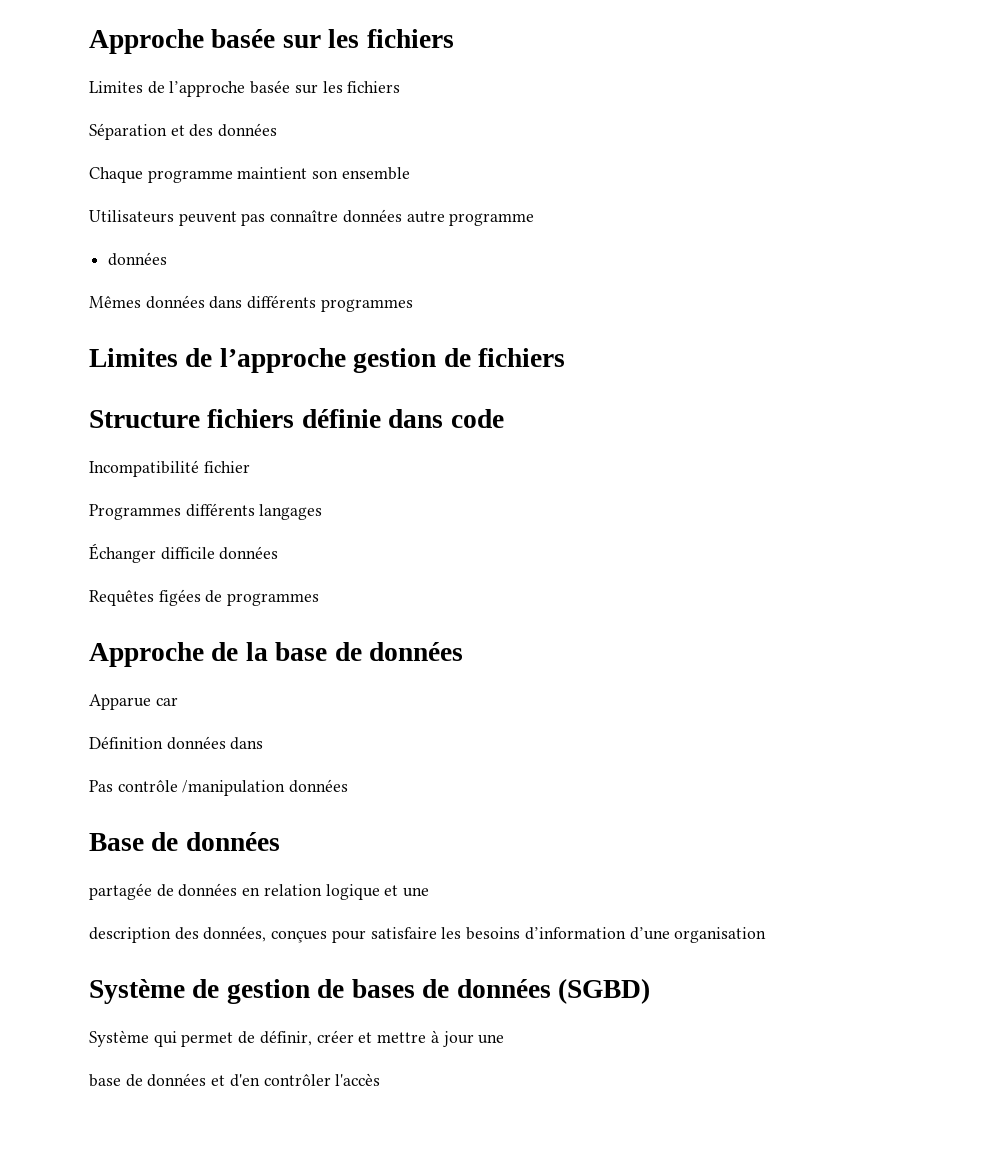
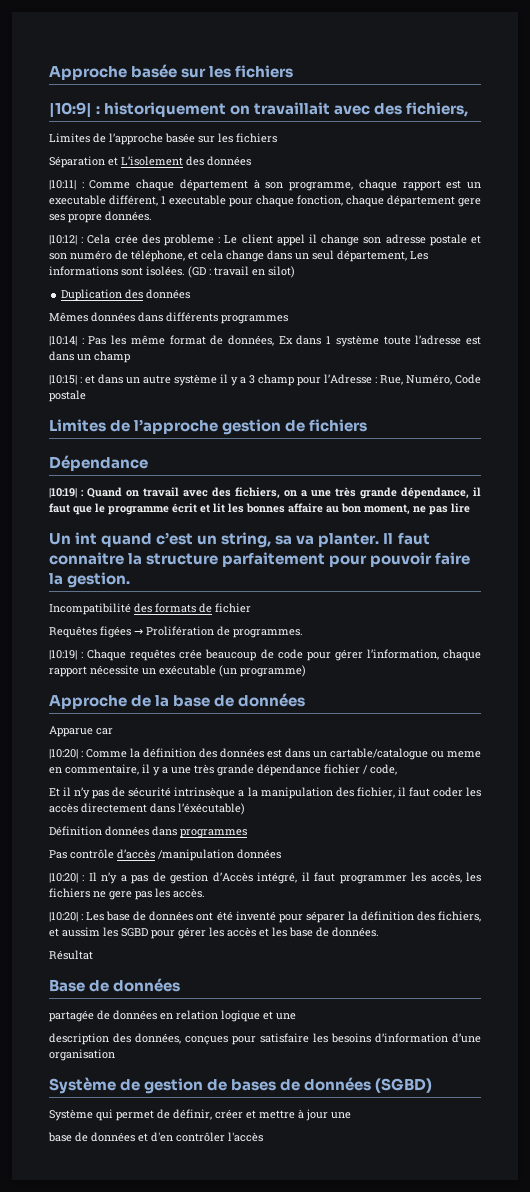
+ |10:9| : historiquement on travaillait avec des fichiers,
- Séparation et des données
- Chaque programme maintient son ensemble
- Utilisateurs peuvent pas connaître données autre programme
- données
+ Séparation et L’isolement des données
+ |10:11| : Comme chaque département à son programme, chaque rapport est un executable différent, 1 executable pour chaque fonction, chaque département gere ses propre données.
+ |10:12| : Cela crée des probleme : Le client appel il change son adresse postale et son numéro de téléphone, et cela change dans un seul département, Les informations sont isolées. (GD : travail en silot)
+ Duplication des données
+ |10:14| : Pas les même format de données, Ex dans 1 système toute l’adresse est dans un champ
+ |10:15| : et dans un autre système il y a 3 champ pour l’Adresse : Rue, Numéro, Code postale
- Structure fichiers définie dans code
- Incompatibilité fichier
- Programmes différents langages
- Échanger difficile données
- Requêtes figées de programmes
+ Dépendance
+ |10:19| : Quand on travail avec des fichiers, on a une très grande dépendance, il faut que le programme écrit et lit les bonnes affaire au bon moment, ne pas lire
+ Un int quand c’est un string, sa va planter. Il faut connaitre la structure parfaitement pour pouvoir faire la gestion.
+ Incompatibilité des formats de fichier
+ Requêtes figées → Prolifération de programmes.
+ |10:19| : Chaque requêtes crée beaucoup de code pour gérer l’information, chaque rapport nécessite un exécutable (un programme)
+ |10:20| : Comme la définition des données est dans un cartable/catalogue ou meme en commentaire, il y a une très grande dépendance fichier / code,
+ Et il n’y pas de sécurité intrinsèque a la manipulation des fichier, il faut coder les accès directement dans l’éxécutable)
- Définition données dans
+ Définition données dans programmes
- Pas contrôle /manipulation données
+ Pas contrôle d’accès /manipulation données
+ |10:20| : Il n’y a pas de gestion d’Accès intégré, il faut programmer les accès, les fichiers ne gere pas les accès.
+ |10:20| : Les base de données ont été inventé pour séparer la définition des fichiers, et aussim les SGBD pour gérer les accès et les base de données.
+ Résultat

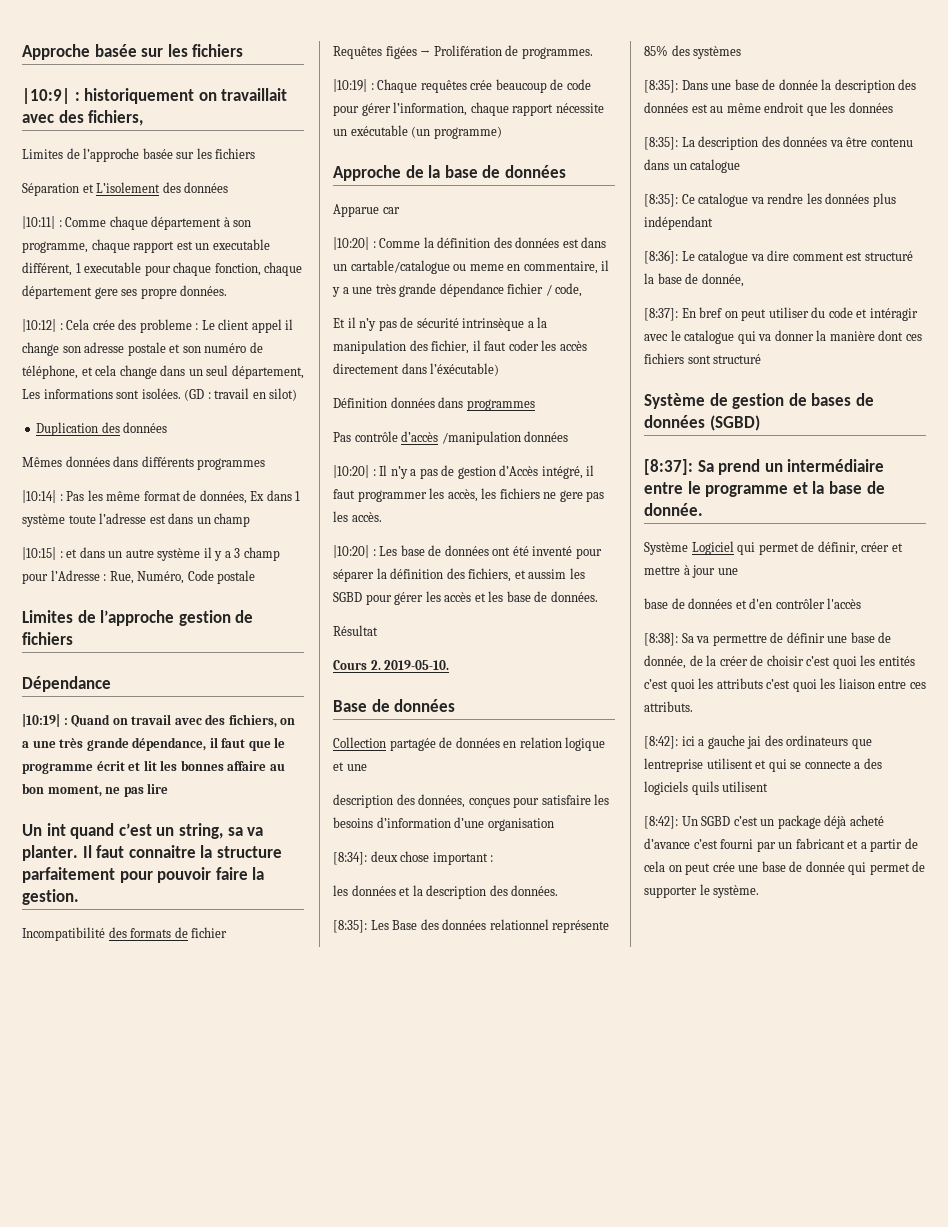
+ Cours 2. 2019-05-10.
- partagée de données en relation logique et une
+ Collection partagée de données en relation logique et une
+ [8:34]: deux chose important :
+ les données et la description des données.
+ [8:35]: Les Base des données relationnel représente 85% des systèmes
+ [8:35]: Dans une base de donnée la description des données est au même endroit que les données
+ [8:35]: La description des données va être contenu dans un catalogue
+ [8:35]: Ce catalogue va rendre les données plus indépendant
+ [8:36]: Le catalogue va dire comment est structuré la base de donnée,
+ [8:37]: En bref on peut utiliser du code et intéragir avec le catalogue qui va donner la manière dont ces fichiers sont structuré
- Système qui permet de définir, créer et mettre à jour une
+ [8:37]: Sa prend un intermédiaire entre le programme et la base de donnée.
+ Système Logiciel qui permet de définir, créer et mettre à jour une
+ [8:38]: Sa va permettre de définir une base de donnée, de la créer de choisir c’est quoi les entités c’est quoi les attributs c’est quoi les liaison entre ces attributs.
+ [8:42]: ici a gauche jai des ordinateurs que lentreprise utilisent et qui se connecte a des logiciels quils utilisent
+ [8:42]: Un SGBD c’est un package déjà acheté d’avance c’est fourni par un fabricant et a partir de cela on peut crée une base de donnée qui permet de supporter le système.

